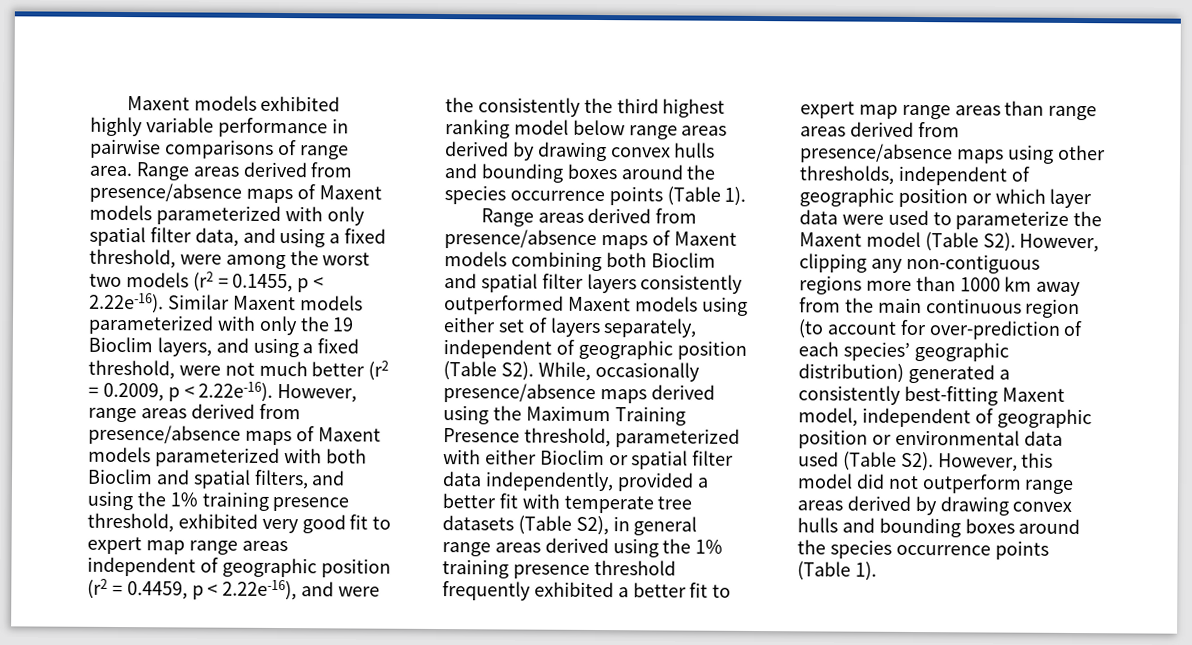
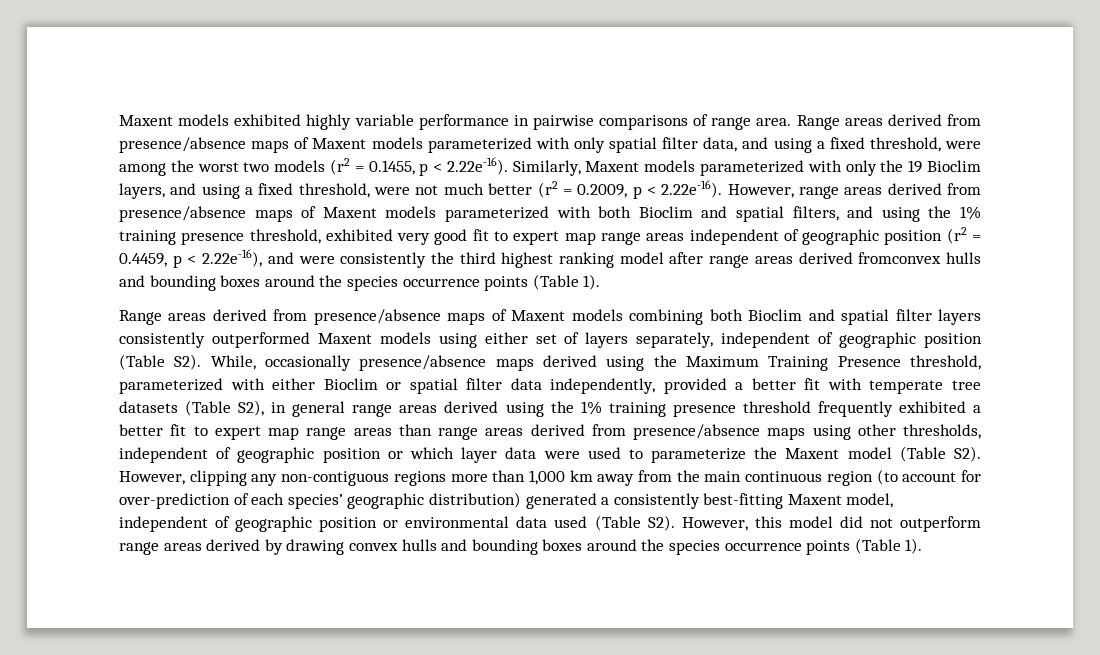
- Range areas derived from presence/absence maps of Maxent models parameterized with only spatial filter data, and using a fixed threshold, were among the worst two models (r2 = 0.1455, p < 2.22e-16). Similar Maxent models parameterized with only the 19 Bioclim layers, and using a fixed threshold, were not much better (r2 = 0.2009, p < 2.22e-16). However, range areas derived from presence/absence maps of Maxent models parameterized with both Bioclim and spatial filters, and using the 1% training presence threshold, exhibited very good fit to expert map range areas independent of geographic position (r2 = 0.4459, p < 2.22e-16), and were the consistently the third highest ranking model below range areas derived by drawing convex hulls and bounding boxes around the species occurrence points (Table 1).
+ Range areas derived from presence/absence maps of Maxent models parameterized with only spatial filter data, and using a fixed threshold, were among the worst two models (r2 = 0.1455, p < 2.22e-16). Similarly, Maxent models parameterized with only the 19 Bioclim layers, and using a fixed threshold, were not much better (r2 = 0.2009, p < 2.22e-16). However, range areas derived from presence/absence maps of Maxent models parameterized with both Bioclim and spatial filters, and using the 1% training presence threshold, exhibited very good fit to expert map range areas independent of geographic position (r2 = 0.4459, p < 2.22e-16), and were consistently the third highest ranking model after range areas derived fromconvex hulls and bounding boxes around the species occurrence points (Table 1).
- Range areas derived from presence/absence maps of Maxent models combining both Bioclim and spatial filter layers consistently outperformed Maxent models using either set of layers separately, independent of geographic position (Table S2). While, occasionally presence/absence maps derived using the Maximum Training Presence threshold, parameterized with either Bioclim or spatial filter data independently, provided a better fit with temperate tree datasets (Table S2), in general range areas derived using the 1% training presence threshold frequently exhibited a better fit to expert map range areas than range areas derived from presence/absence maps using other thresholds, independent of geographic position or which layer data were used to parameterize the Maxent model (Table S2). However, clipping any non-contiguous regions more than 1000 km away from the main continuous region (to account for over-prediction of each species’ geographic distribution) generated a consistently best-fitting Maxent model, independent of geographic position or environmental data used (Table S2). However, this model did not outperform range areas derived by drawing convex hulls and bounding boxes around the species occurrence points (Table 1).
+ Range areas derived from presence/absence maps of Maxent models combining both Bioclim and spatial filter layers consistently outperformed Maxent models using either set of layers separately, independent of geographic position (Table S2). While, occasionally presence/absence maps derived using the Maximum Training Presence threshold, parameterized with either Bioclim or spatial filter data independently, provided a better fit with temperate tree datasets (Table S2), in general range areas derived using the 1% training presence threshold frequently exhibited a better fit to expert map range areas than range areas derived from presence/absence maps using other thresholds, independent of geographic position or which layer data were used to parameterize the Maxent model (Table S2). However, clipping any non-contiguous regions more than 1,000 km away from the main continuous region (to account for over-prediction of each species’ geographic distribution) generated a consistently best-fitting Maxent model, independent of geographic position or environmental data used (Table S2). However, this model did not outperform range areas derived by drawing convex hulls and bounding boxes around the species occurrence points (Table 1).

